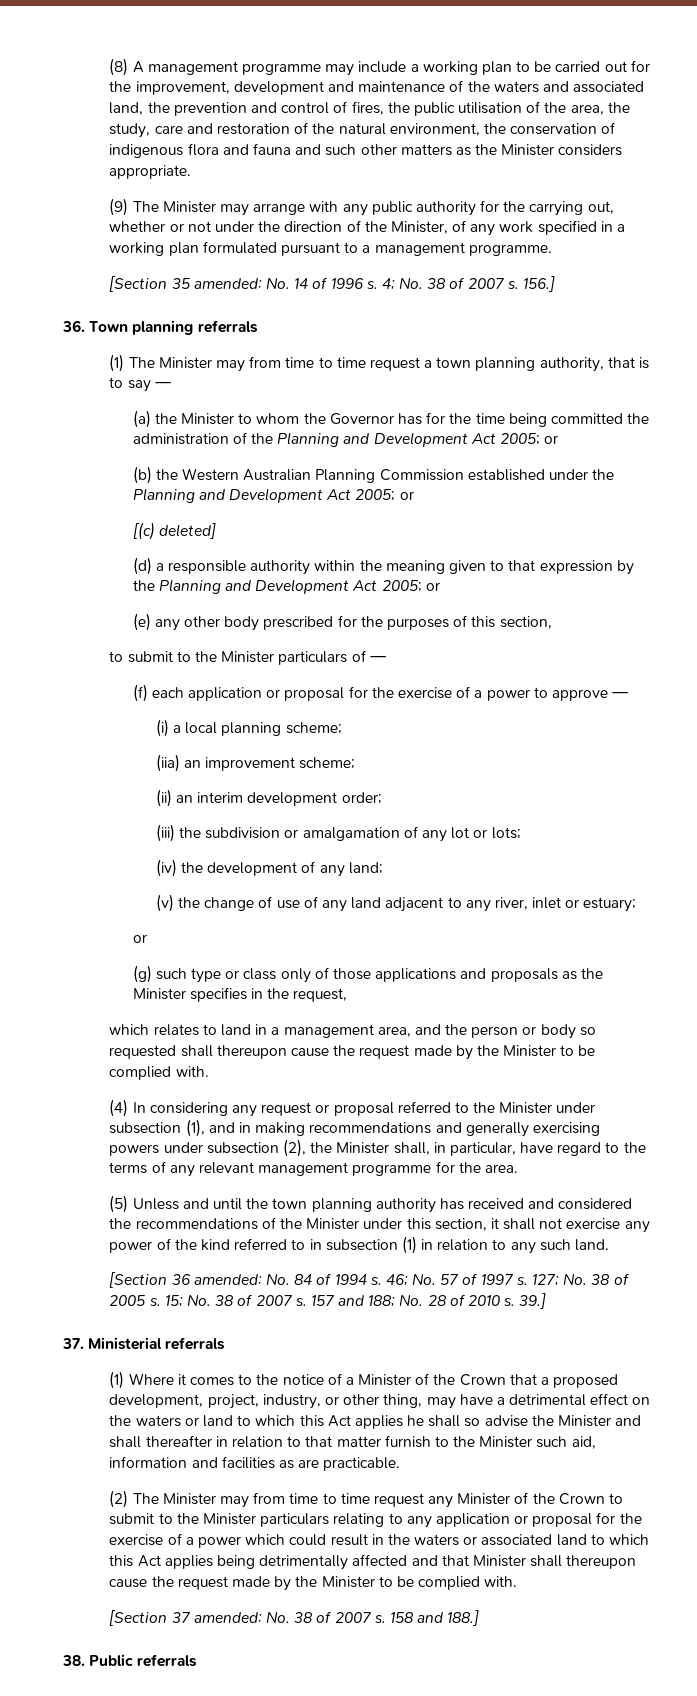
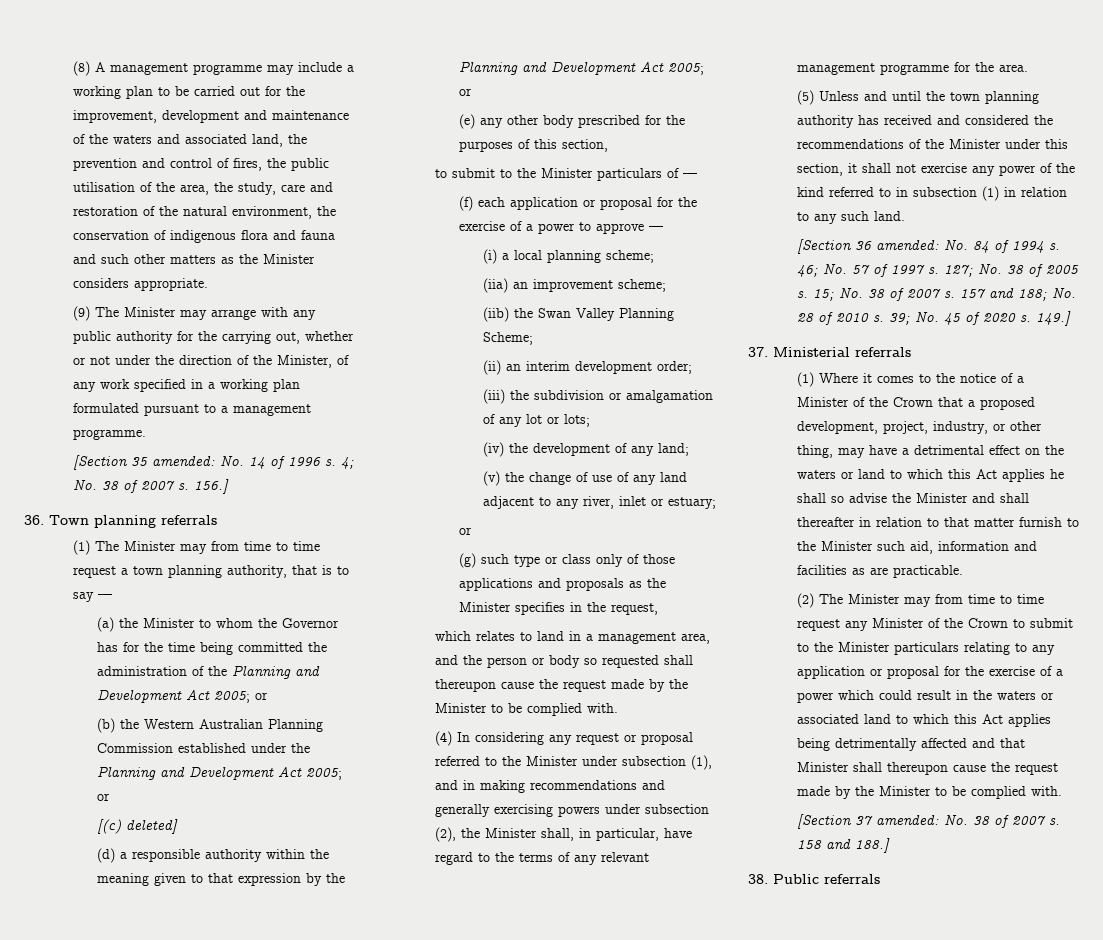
+ (iib) the Swan Valley Planning Scheme;
- 39.]
+ 39; No. 45 of 2020 s. 149.]

